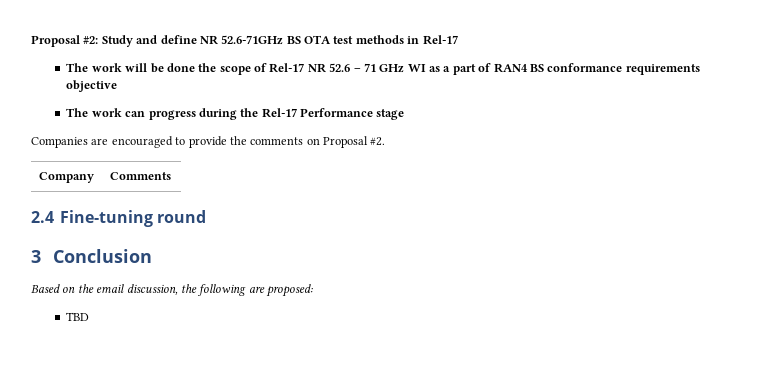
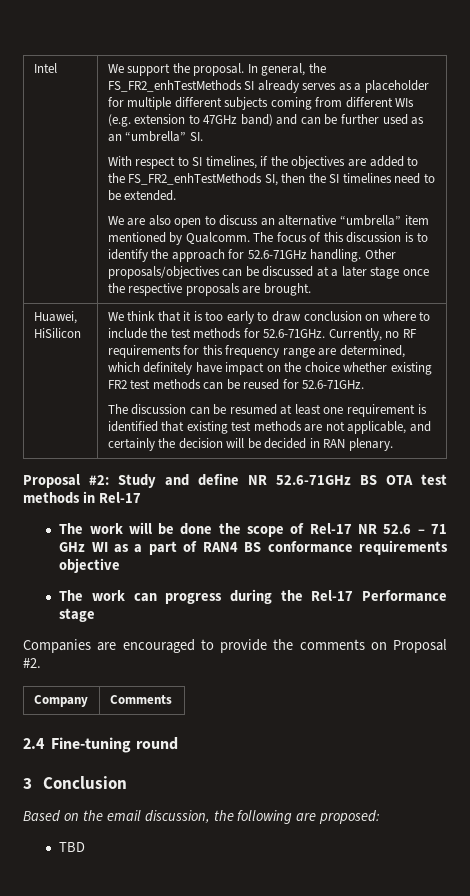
+ Intel | We support the proposal. In general, the FS_FR2_enhTestMethods SI already serves as a placeholder for multiple different subjects coming from different WIs (e.g. extension to 47GHz band) and can be further used as an “umbrella” SI.
+ With respect to SI timelines, if the objectives are added to the FS_FR2_enhTestMethods SI, then the SI timelines need to be extended.
+ We are also open to discuss an alternative “umbrella” item mentioned by Qualcomm. The focus of this discussion is to identify the approach for 52.6-71GHz handling. Other proposals/objectives can be discussed at a later stage once the respective proposals are brought.
+ Huawei, HiSilicon | We think that it is too early to draw conclusion on where to include the test methods for 52.6-71GHz. Currently, no RF requirements for this frequency range are determined, which definitely have impact on the choice whether existing FR2 test methods can be reused for 52.6-71GHz.
+ The discussion can be resumed at least one requirement is identified that existing test methods are not applicable, and certainly the decision will be decided in RAN plenary.

